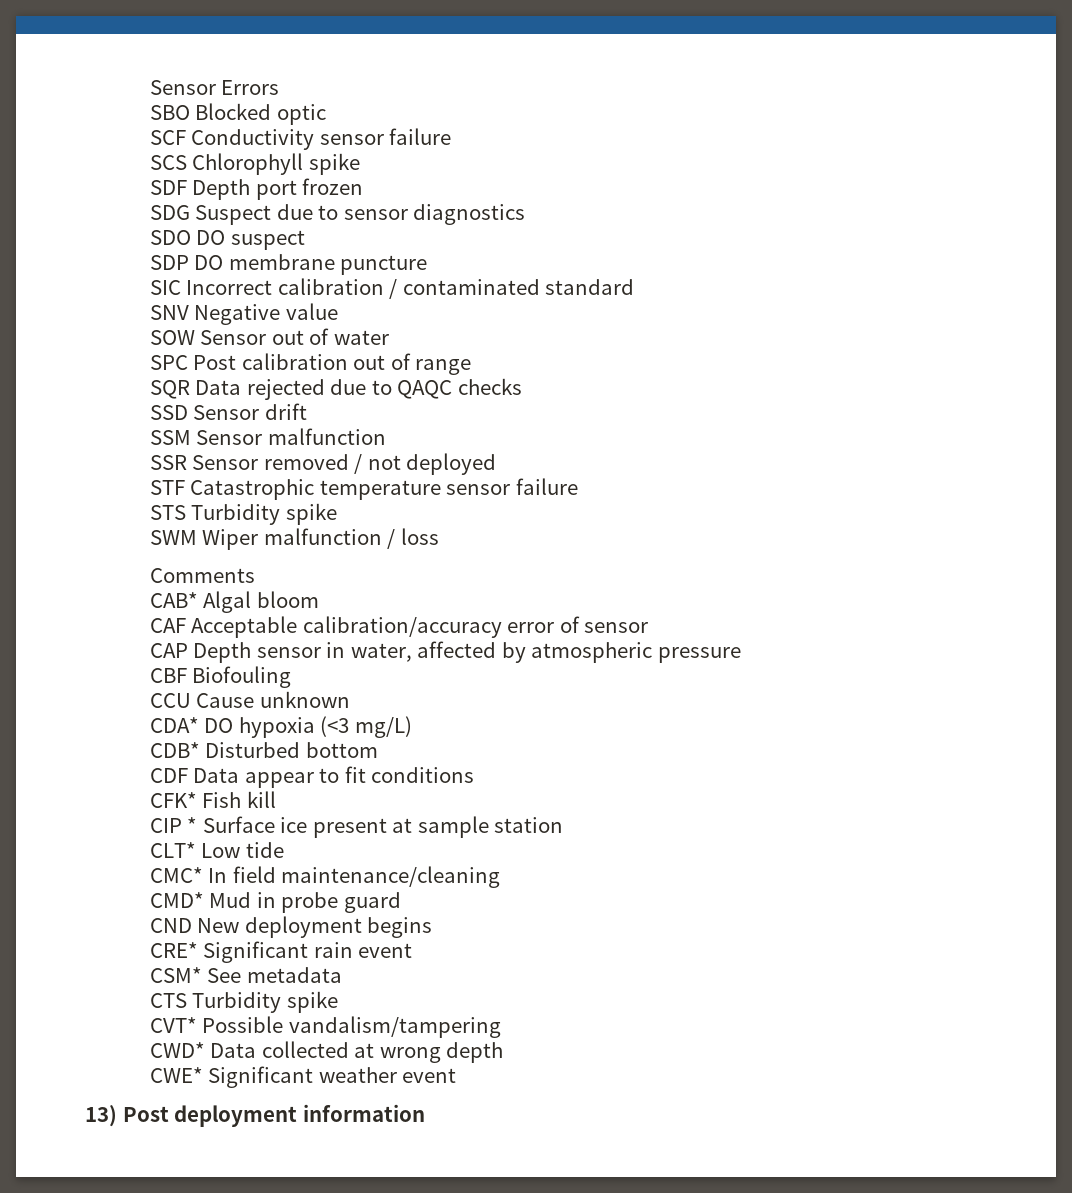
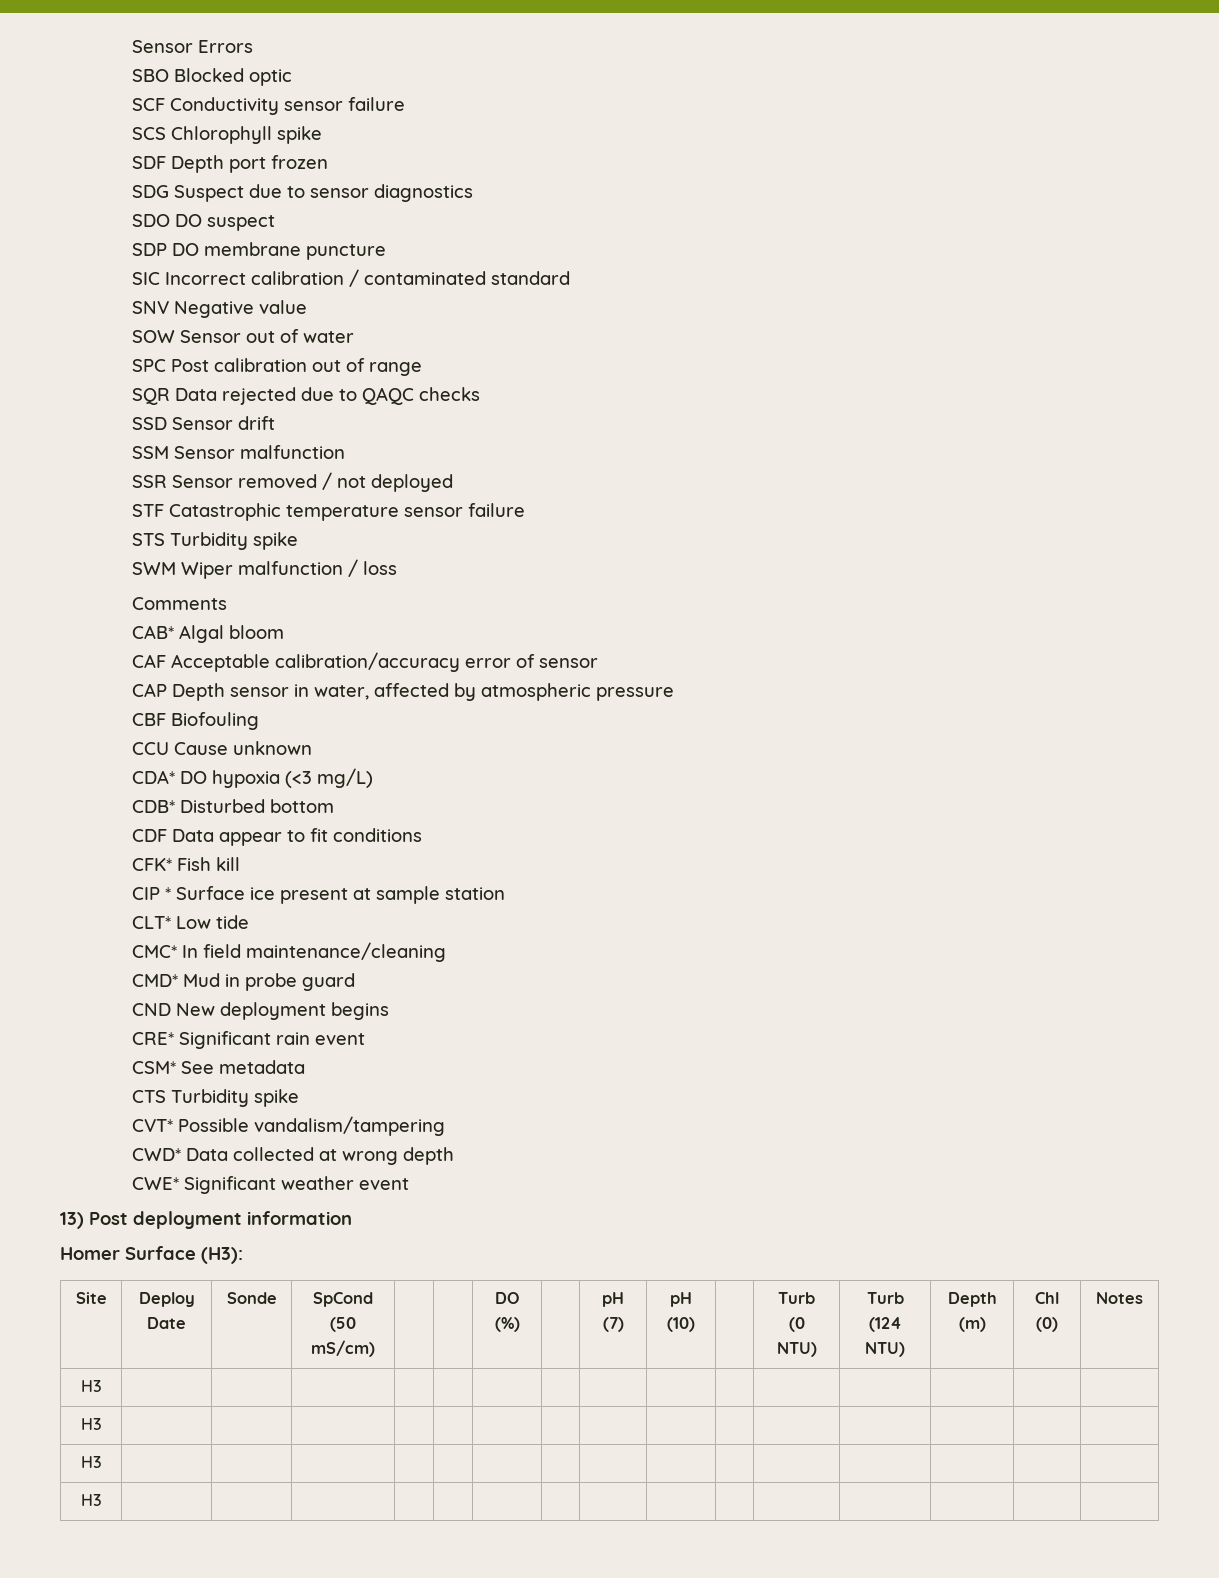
+ Homer Surface (H3):
+ Site | Deploy Date | Sonde | SpCond (50 mS/cm) | | | DO (%) | | pH (7) | pH (10) | | Turb (0 NTU) | Turb (124 NTU) | Depth (m) | Chl (0) | Notes
+ H3 | | | | | | | | | | | | | | |
+ H3 | | | | | | | | | | | | | | |
+ H3 | | | | | | | | | | | | | | |
+ H3 | | | | | | | | | | | | | | |

